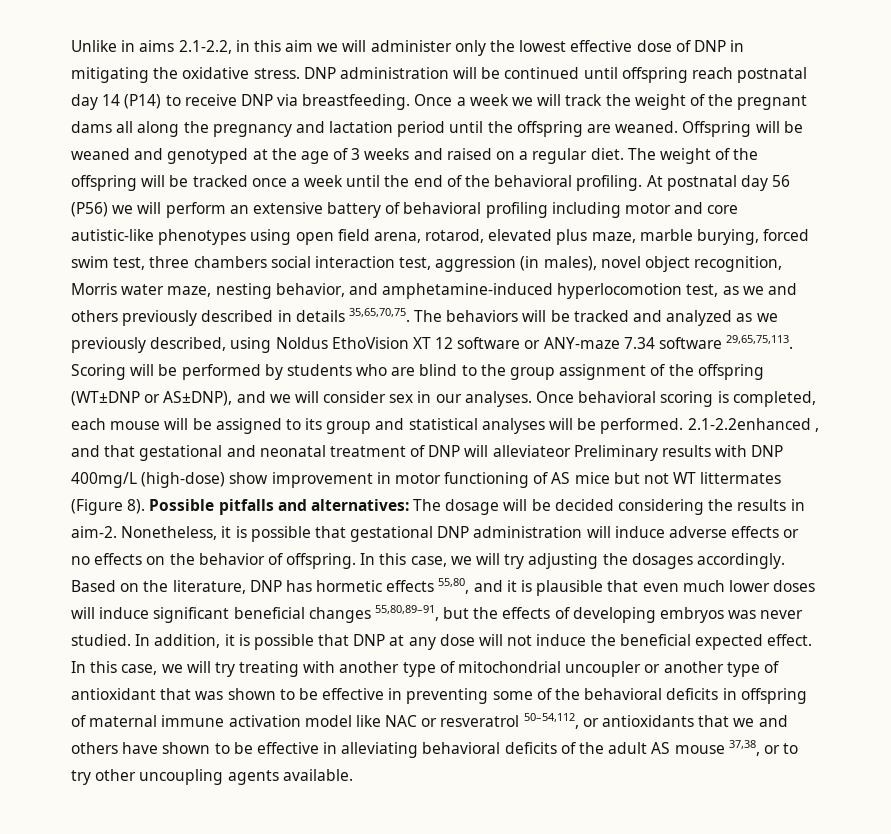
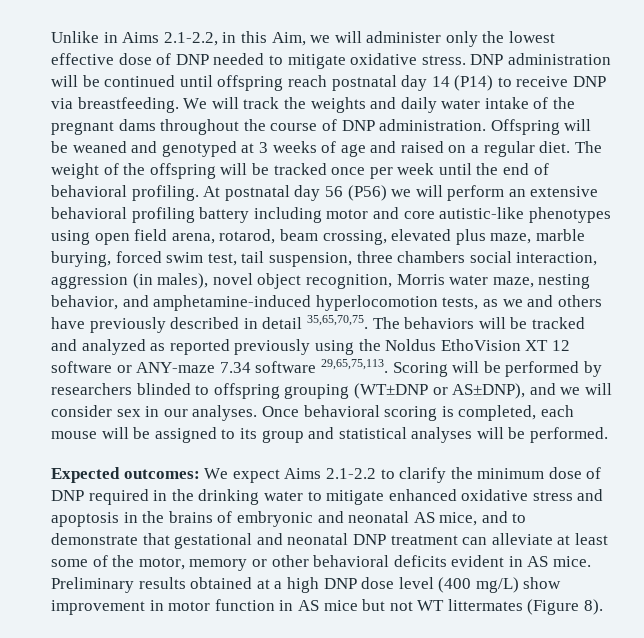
- Unlike in aims 2.1-2.2, in this aim we will administer only the lowest effective dose of DNP in mitigating the oxidative stress.
+ Unlike in Aims 2.1-2.2, in this Aim, we will administer only the lowest effective dose of DNP needed to mitigate oxidative stress.
- Once a week we will track the weight of the pregnant dams all along the pregnancy and lactation period until the offspring are weaned.
+ We will track the weights and daily water intake of the pregnant dams throughout the course of DNP administration.
- Offspring will be weaned and genotyped at the age of 3 weeks and raised on a regular diet.
+ Offspring will be weaned and genotyped at 3 weeks of age and raised on a regular diet.
- The weight of the offspring will be tracked once a week until the end of the behavioral profiling.
+ The weight of the offspring will be tracked once per week until the end of behavioral profiling.
- At postnatal day 56 (P56) we will perform an extensive battery of behavioral profiling including motor and core autistic-like phenotypes using open field arena, rotarod, elevated plus maze, marble burying, forced swim test, three chambers social interaction test, aggression (in males), novel object recognition, Morris water maze, nesting behavior, and amphetamine-induced hyperlocomotion test, as we and others previously described in details 35,65,70,75.
+ At postnatal day 56 (P56) we will perform an extensive behavioral profiling battery including motor and core autistic-like phenotypes using open field arena, rotarod, beam crossing, elevated plus maze, marble burying, forced swim test, tail suspension, three chambers social interaction, aggression (in males), novel object recognition, Morris water maze, nesting behavior, and amphetamine-induced hyperlocomotion tests, as we and others have previously described in detail 35,65,70,75.
- The behaviors will be tracked and analyzed as we previously described, using Noldus EthoVision XT 12 software or ANY-maze 7.34 software 29,65,75,113.
+ The behaviors will be tracked and analyzed as reported previously using the Noldus EthoVision XT 12 software or ANY-maze 7.34 software 29,65,75,113.
- Scoring will be performed by students who are blind to the group assignment of the offspring (WT±DNP or AS±DNP), and we will consider sex in our analyses.
+ Scoring will be performed by researchers blinded to offspring grouping (WT±DNP or AS±DNP), and we will consider sex in our analyses.
- Once behavioral scoring is completed, each mouse will be assigned to its group and statistical analyses will be performed. 2.1-2.2enhanced , and that gestational and neonatal treatment of DNP will alleviateor Preliminary results with DNP 400mg/L (high-dose) show improvement in motor functioning of AS mice but not WT littermates (Figure 8). Possible pitfalls and alternatives: The dosage will be decided considering the results in aim-2. Nonetheless, it is possible that gestational DNP administration will induce adverse effects or no effects on the behavior of offspring. In this case, we will try adjusting the dosages accordingly. Based on the literature, DNP has hormetic effects 55,80, and it is plausible that even much lower doses will induce significant beneficial changes 55,80,89–91, but the effects of developing embryos was never studied. In addition, it is possible that DNP at any dose will not induce the beneficial expected effect. In this case, we will try treating with another type of mitochondrial uncoupler or another type of antioxidant that was shown to be effective in preventing some of the behavioral deficits in offspring of maternal immune activation model like NAC or resveratrol 50–54,112, or antioxidants that we and others have shown to be effective in alleviating behavioral deficits of the adult AS mouse 37,38, or to try other uncoupling agents available.
+ Once behavioral scoring is completed, each mouse will be assigned to its group and statistical analyses will be performed.
+ Expected outcomes: We expect Aims 2.1-2.2 to clarify the minimum dose of DNP required in the drinking water to mitigate enhanced oxidative stress and apoptosis in the brains of embryonic and neonatal AS mice, and to demonstrate that gestational and neonatal DNP treatment can alleviate at least some of the motor, memory or other behavioral deficits evident in AS mice. Preliminary results obtained at a high DNP dose level (400 mg/L) show improvement in motor function in AS mice but not WT littermates (Figure 8).

